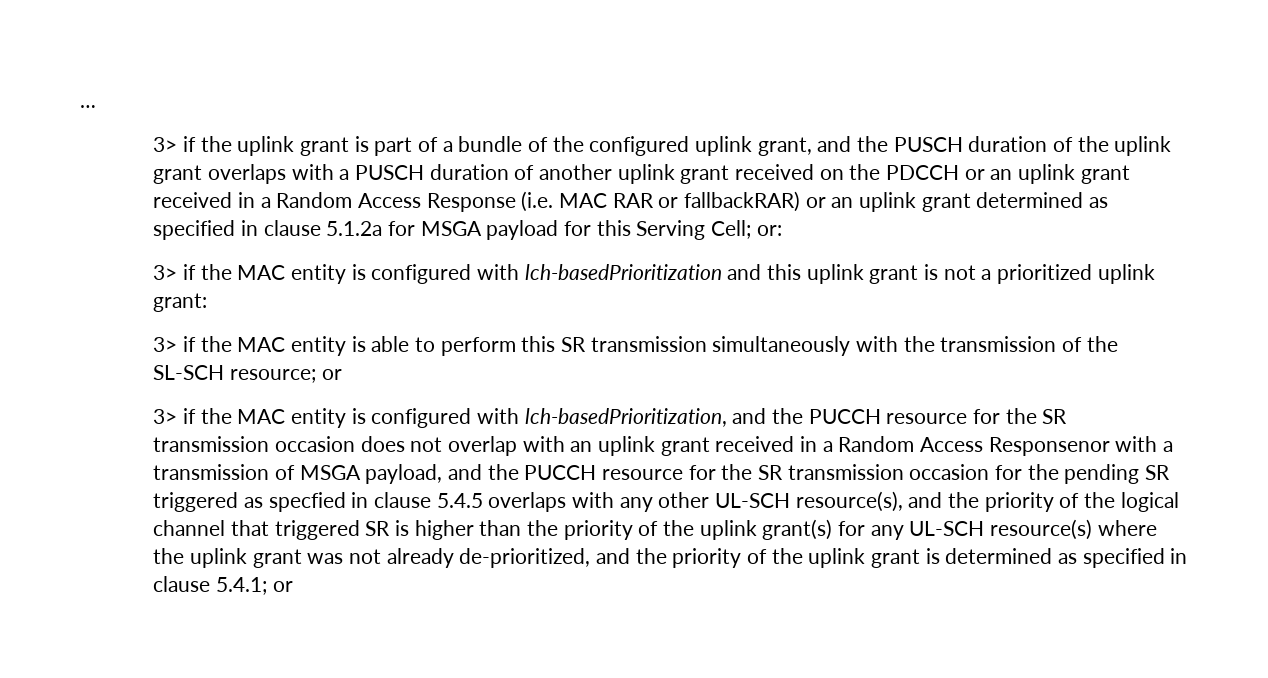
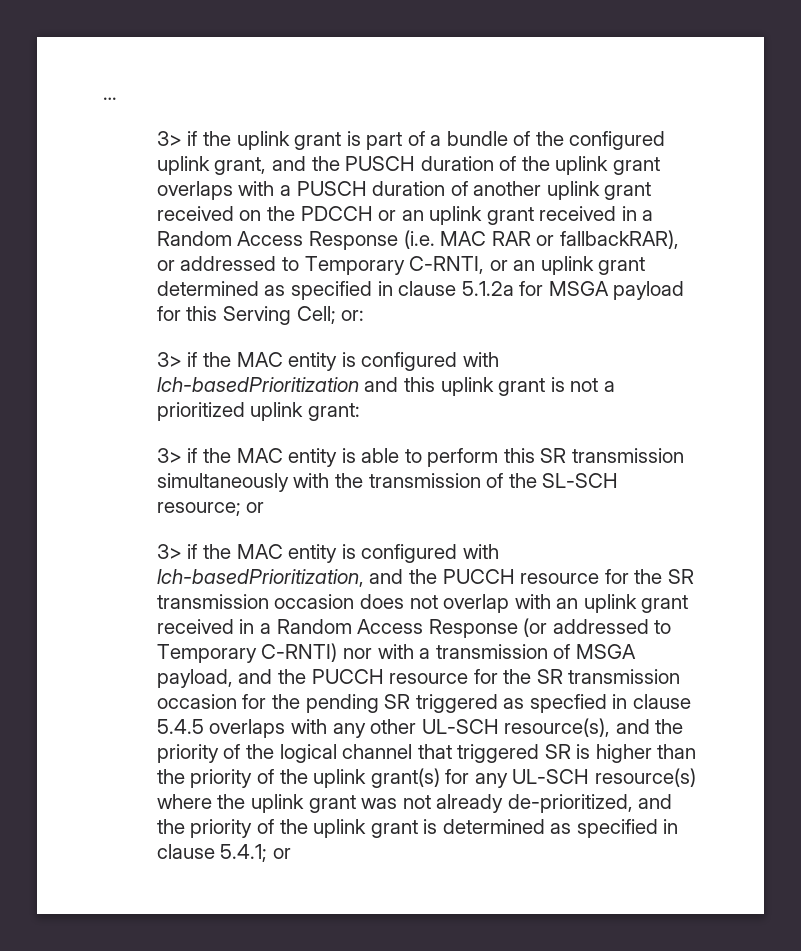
- 3> if the uplink grant is part of a bundle of the configured uplink grant, and the PUSCH duration of the uplink grant overlaps with a PUSCH duration of another uplink grant received on the PDCCH or an uplink grant received in a Random Access Response (i.e. MAC RAR or fallbackRAR) or an uplink grant determined as specified in clause 5.1.2a for MSGA payload for this Serving Cell;
+ 3> if the uplink grant is part of a bundle of the configured uplink grant, and the PUSCH duration of the uplink grant overlaps with a PUSCH duration of another uplink grant received on the PDCCH or an uplink grant received in a Random Access Response (i.e. MAC RAR or fallbackRAR), or addressed to Temporary C-RNTI, or an uplink grant determined as specified in clause 5.1.2a for MSGA payload for this Serving Cell;
- 3> if the MAC entity is configured with lch-basedPrioritization, and the PUCCH resource for the SR transmission occasion does not overlap with an uplink grant received in a Random Access Responsenor with a transmission of MSGA payload, and the PUCCH resource for the SR transmission occasion for the pending SR triggered as specfied in clause 5.4.5 overlaps with any other UL-SCH resource(s), and the priority of the logical channel that triggered SR is higher than the priority of the uplink grant(s) for any UL-SCH resource(s) where the uplink grant was not already de-prioritized, and the priority of the uplink grant is determined as specified in clause 5.4.1;
+ 3> if the MAC entity is configured with lch-basedPrioritization, and the PUCCH resource for the SR transmission occasion does not overlap with an uplink grant received in a Random Access Response (or addressed to Temporary C-RNTI) nor with a transmission of MSGA payload, and the PUCCH resource for the SR transmission occasion for the pending SR triggered as specfied in clause 5.4.5 overlaps with any other UL-SCH resource(s), and the priority of the logical channel that triggered SR is higher than the priority of the uplink grant(s) for any UL-SCH resource(s) where the uplink grant was not already de-prioritized, and the priority of the uplink grant is determined as specified in clause 5.4.1;

